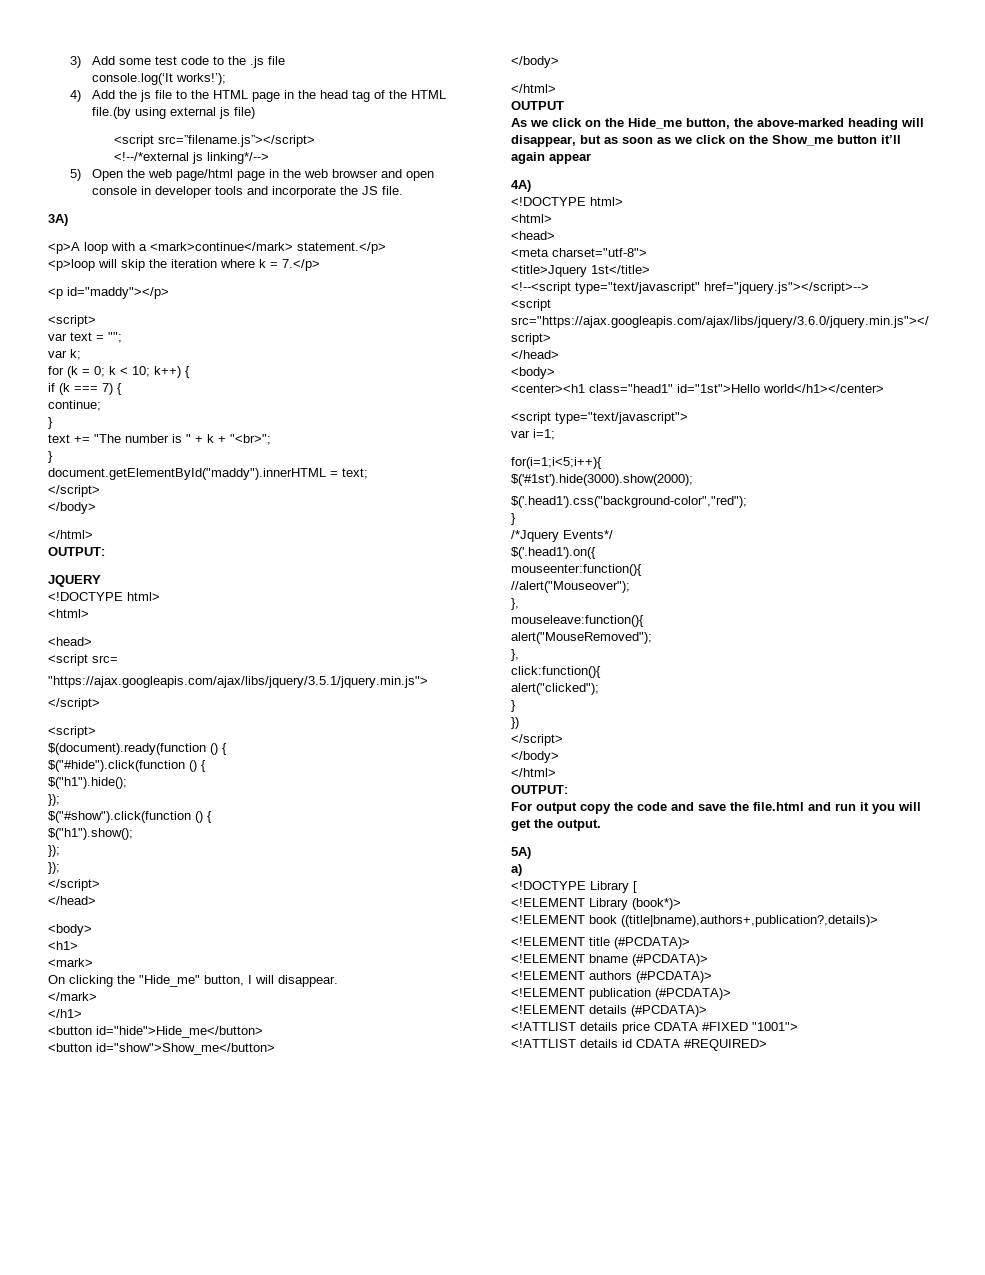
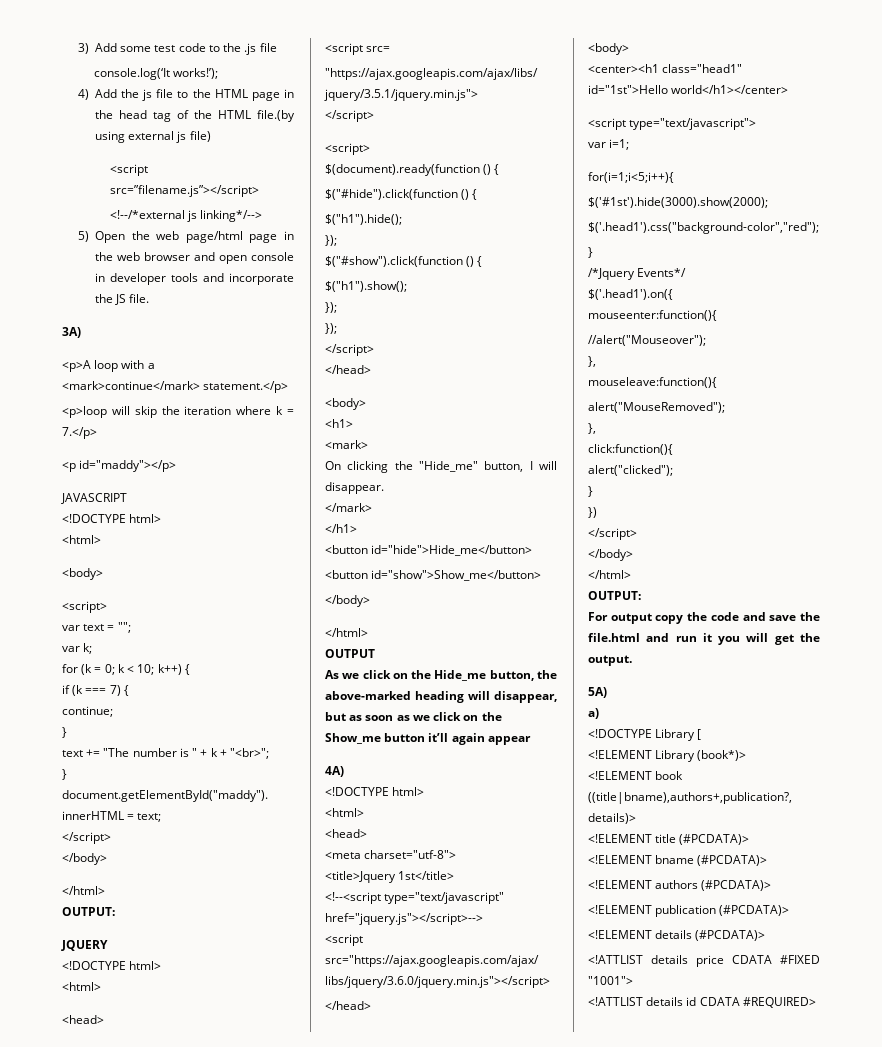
+ JAVASCRIPT
+ <!DOCTYPE html>
+ <html>
+ <body>

